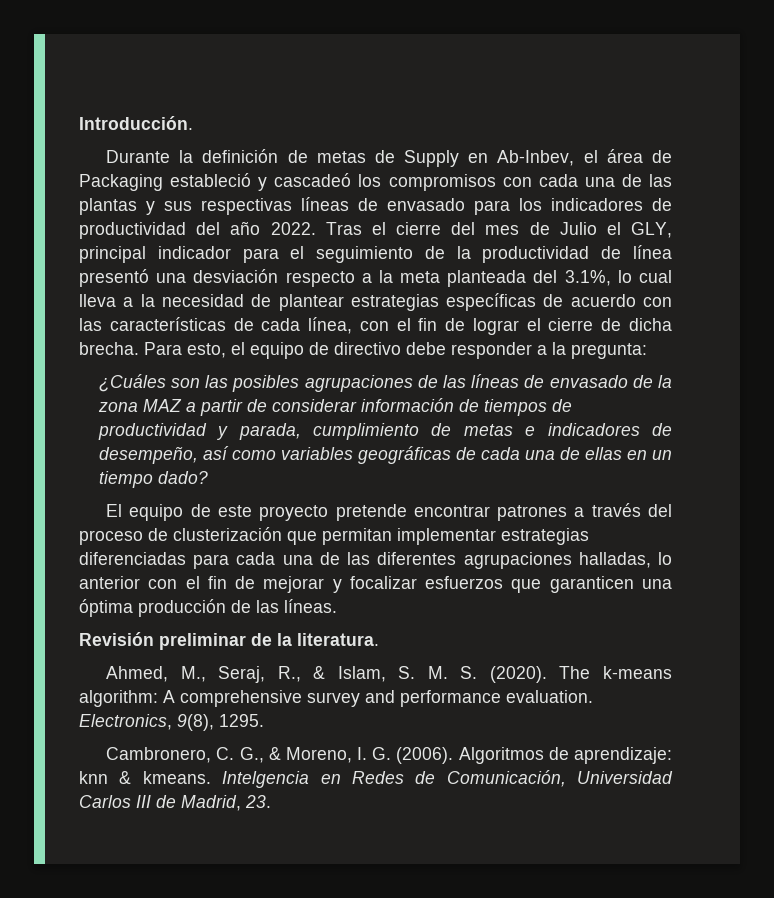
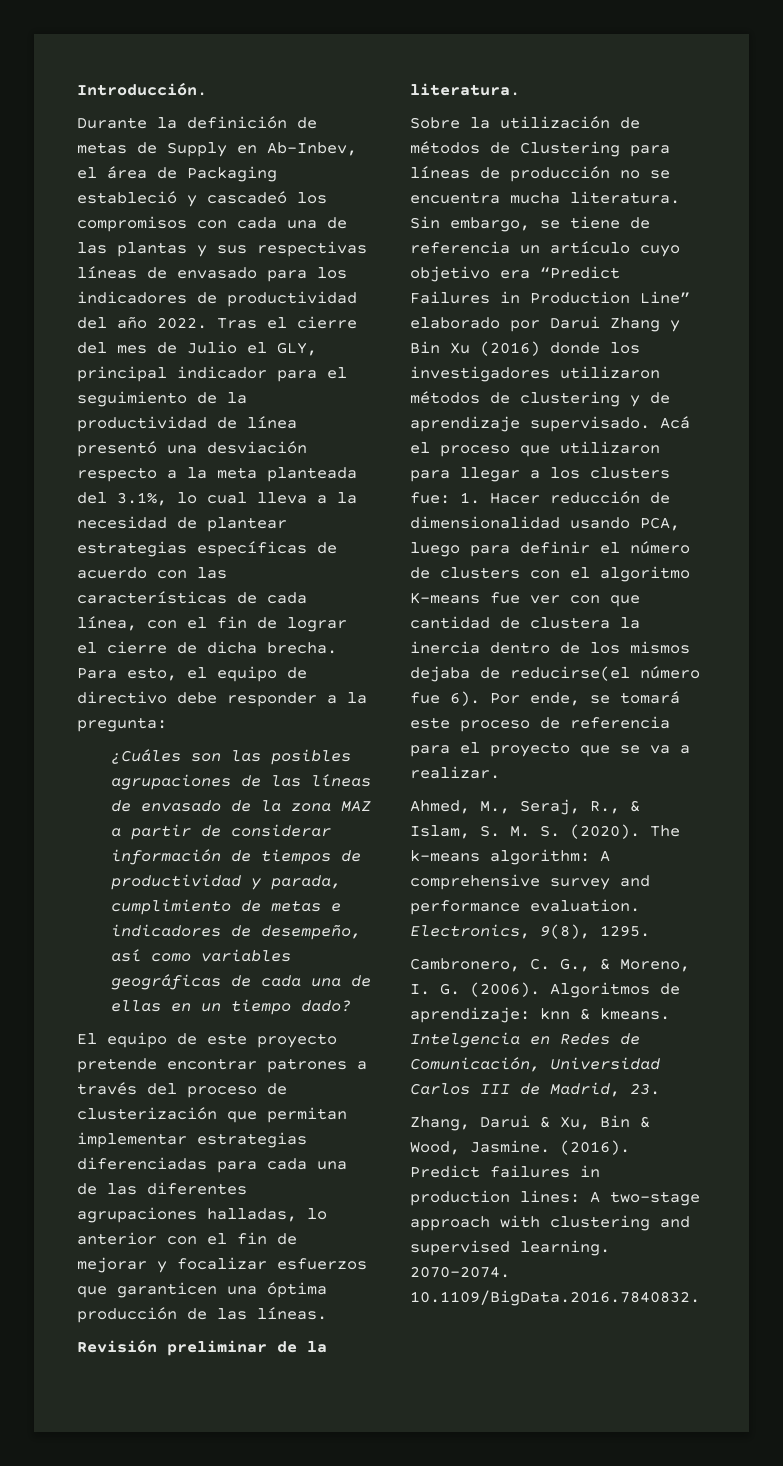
+ Sobre la utilización de métodos de Clustering para líneas de producción no se encuentra mucha literatura. Sin embargo, se tiene de referencia un artículo cuyo objetivo era “Predict Failures in Production Line” elaborado por Darui Zhang y Bin Xu (2016) donde los investigadores utilizaron métodos de clustering y de aprendizaje supervisado. Acá el proceso que utilizaron para llegar a los clusters fue: 1. Hacer reducción de dimensionalidad usando PCA, luego para definir el número de clusters con el algoritmo K-means fue ver con que cantidad de clustera la inercia dentro de los mismos dejaba de reducirse(el número fue 6). Por ende, se tomará este proceso de referencia para el proyecto que se va a realizar.
+ Zhang, Darui & Xu, Bin & Wood, Jasmine. (2016). Predict failures in production lines: A two-stage approach with clustering and supervised learning. 2070-2074. 10.1109/BigData.2016.7840832.

